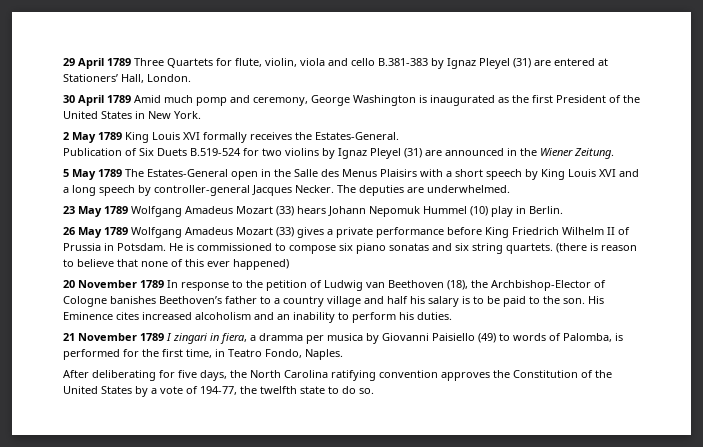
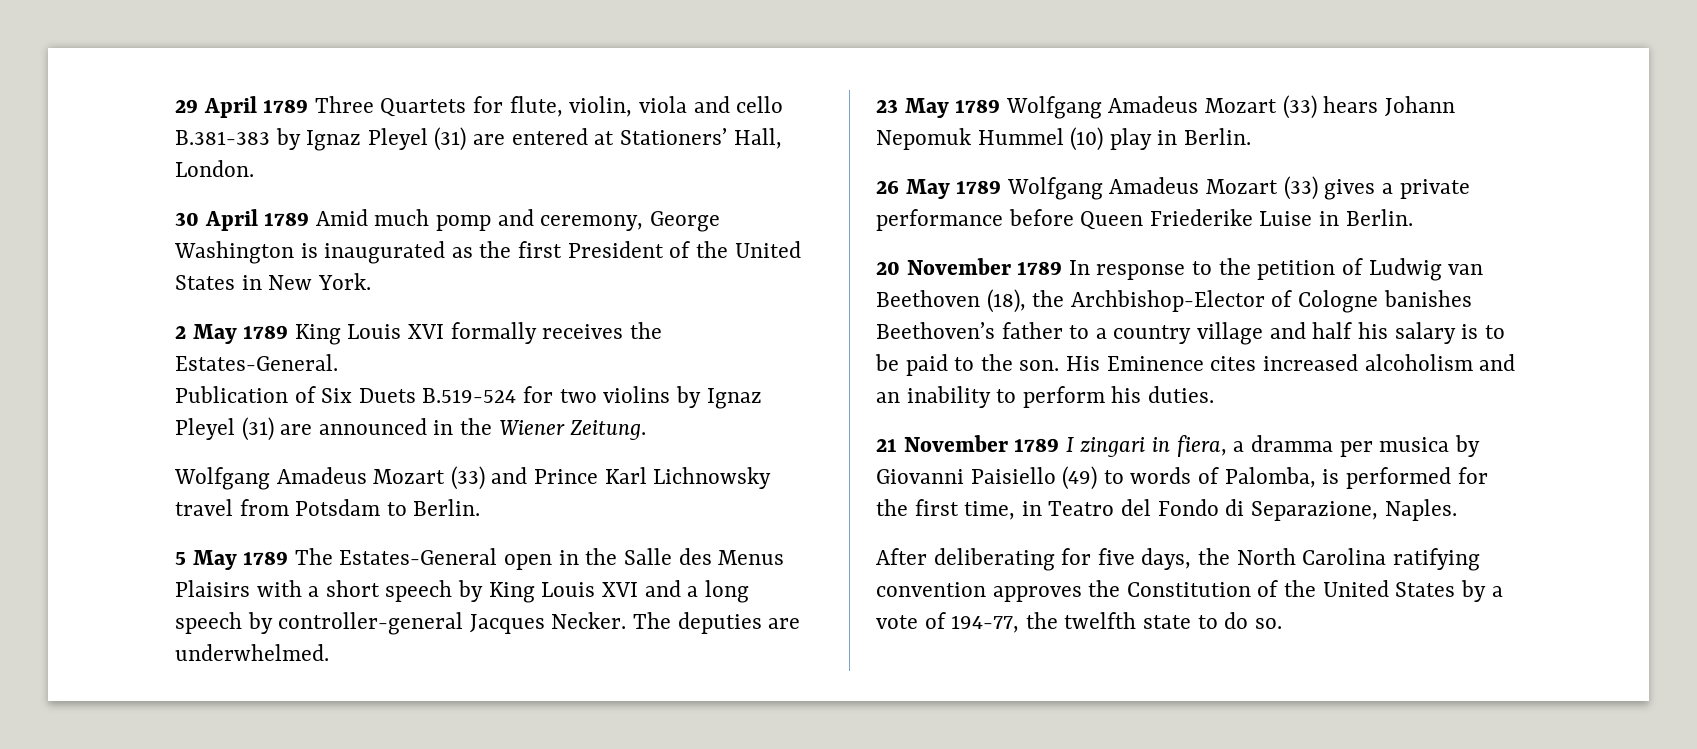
+ Wolfgang Amadeus Mozart (33) and Prince Karl Lichnowsky travel from Potsdam to Berlin.
- 26 May 1789 Wolfgang Amadeus Mozart (33) gives a private performance before King Friedrich Wilhelm II of Prussia in Potsdam. He is commissioned to compose six piano sonatas and six string quartets. (there is reason to believe that none of this ever happened)
+ 26 May 1789 Wolfgang Amadeus Mozart (33) gives a private performance before Queen Friederike Luise in Berlin.
- 21 November 1789 I zingari in fiera, a dramma per musica by Giovanni Paisiello (49) to words of Palomba, is performed for the first time, in Teatro Fondo, Naples.
+ 21 November 1789 I zingari in fiera, a dramma per musica by Giovanni Paisiello (49) to words of Palomba, is performed for the first time, in Teatro del Fondo di Separazione, Naples.

